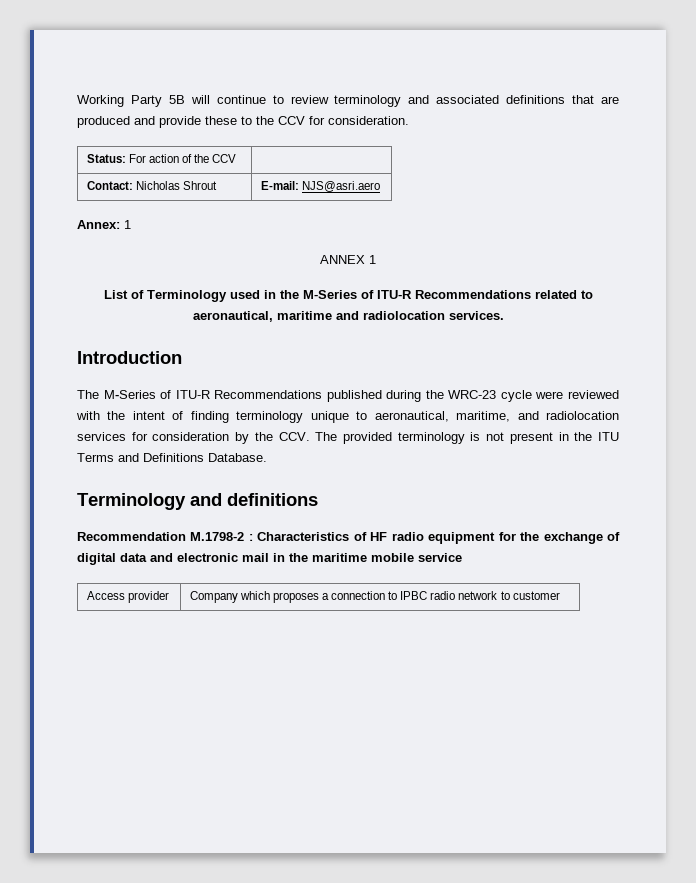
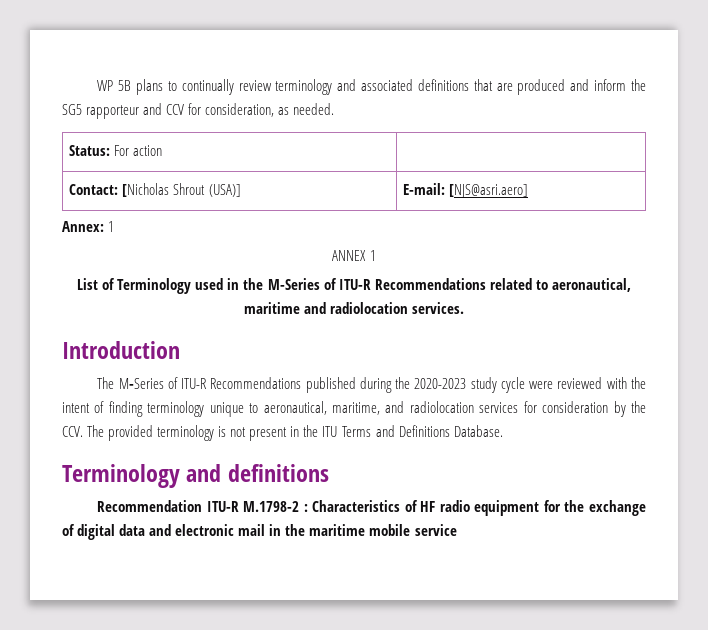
- Working Party 5B will continue to review terminology and associated definitions that are produced and provide these to the CCV for consideration.
+ WP 5B plans to continually review terminology and associated definitions that are produced and inform the SG5 rapporteur and CCV for consideration, as needed.
- Status: For action of the CCV |
+ Status: For action |
- Contact: Nicholas Shrout | E-mail: NJS@asri.aero
+ Contact: [Nicholas Shrout (USA)] | E-mail: [NJS@asri.aero]
- The M-Series of ITU-R Recommendations published during the WRC-23 cycle were reviewed with the intent of finding terminology unique to aeronautical, maritime, and radiolocation services for consideration by the CCV. The provided terminology is not present in the ITU Terms and Definitions Database.
+ The M-Series of ITU-R Recommendations published during the 2020-2023 study cycle were reviewed with the intent of finding terminology unique to aeronautical, maritime, and radiolocation services for consideration by the CCV. The provided terminology is not present in the ITU Terms and Definitions Database.
- Recommendation M.1798-2 : Characteristics of HF radio equipment for the exchange of digital data and electronic mail in the maritime mobile service
+ Recommendation ITU-R M.1798-2 : Characteristics of HF radio equipment for the exchange of digital data and electronic mail in the maritime mobile service
- Access provider | Company which proposes a connection to IPBC radio network to customer

